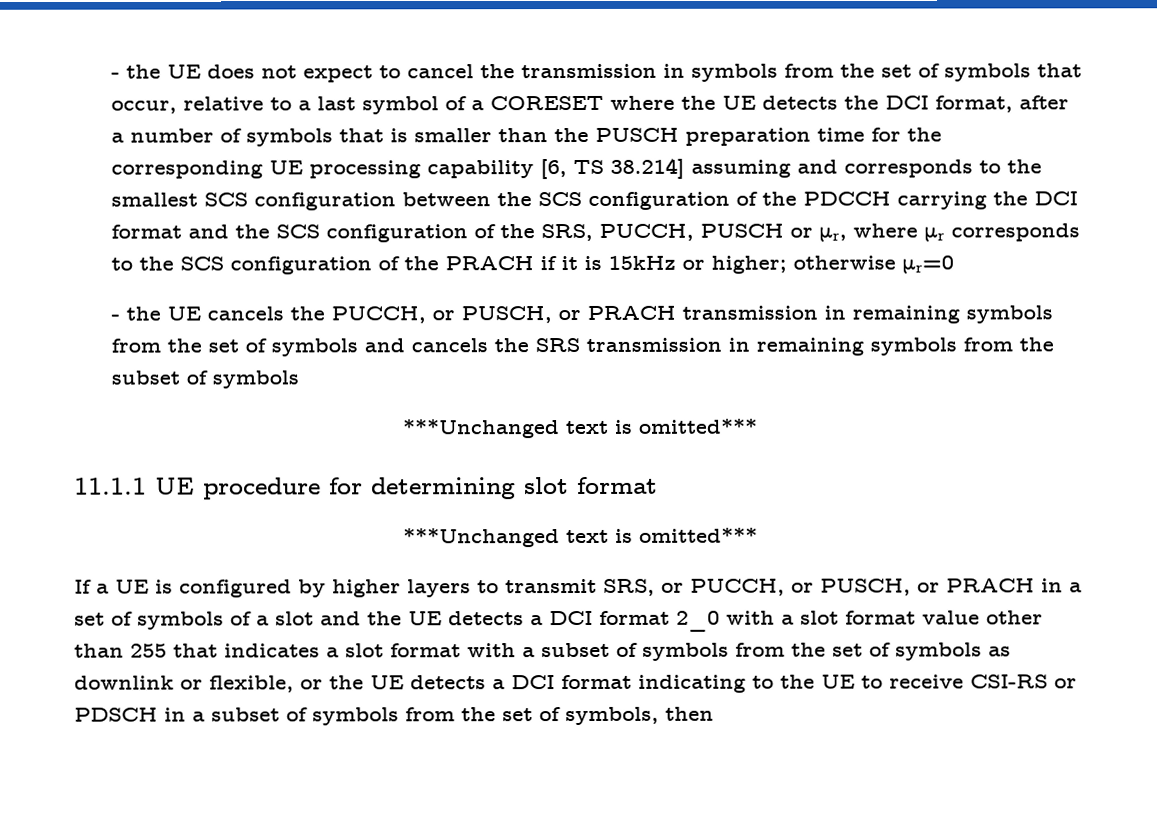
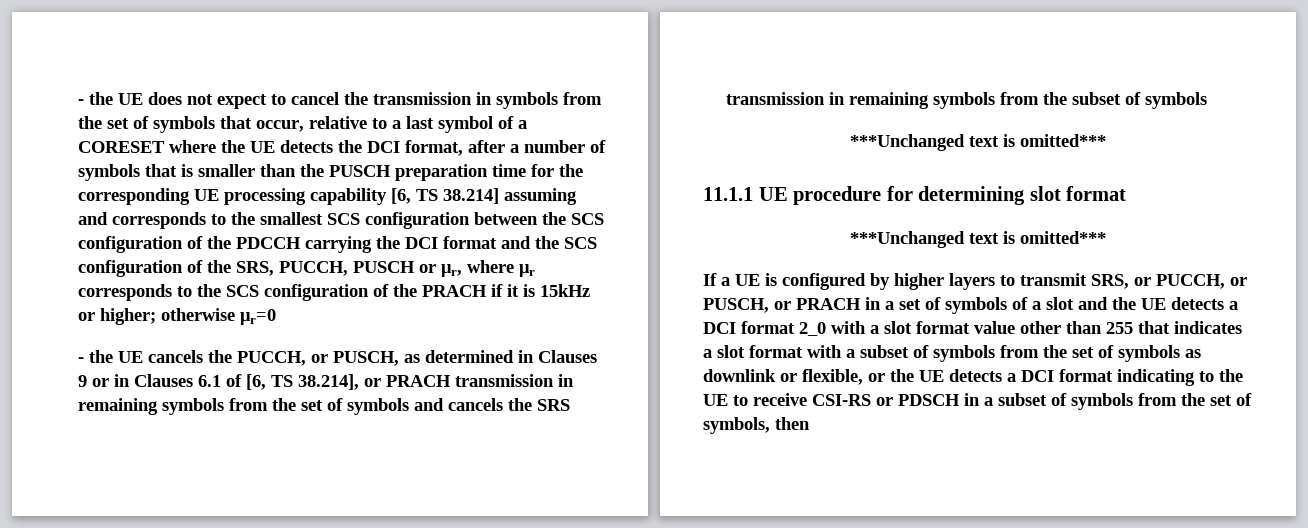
- - the UE cancels the PUCCH, or PUSCH, or PRACH transmission in remaining symbols from the set of symbols and cancels the SRS transmission in remaining symbols from the subset of symbols
+ - the UE cancels the PUCCH, or PUSCH, as determined in Clauses 9 or in Clauses 6.1 of [6, TS 38.214], or PRACH transmission in remaining symbols from the set of symbols and cancels the SRS transmission in remaining symbols from the subset of symbols

